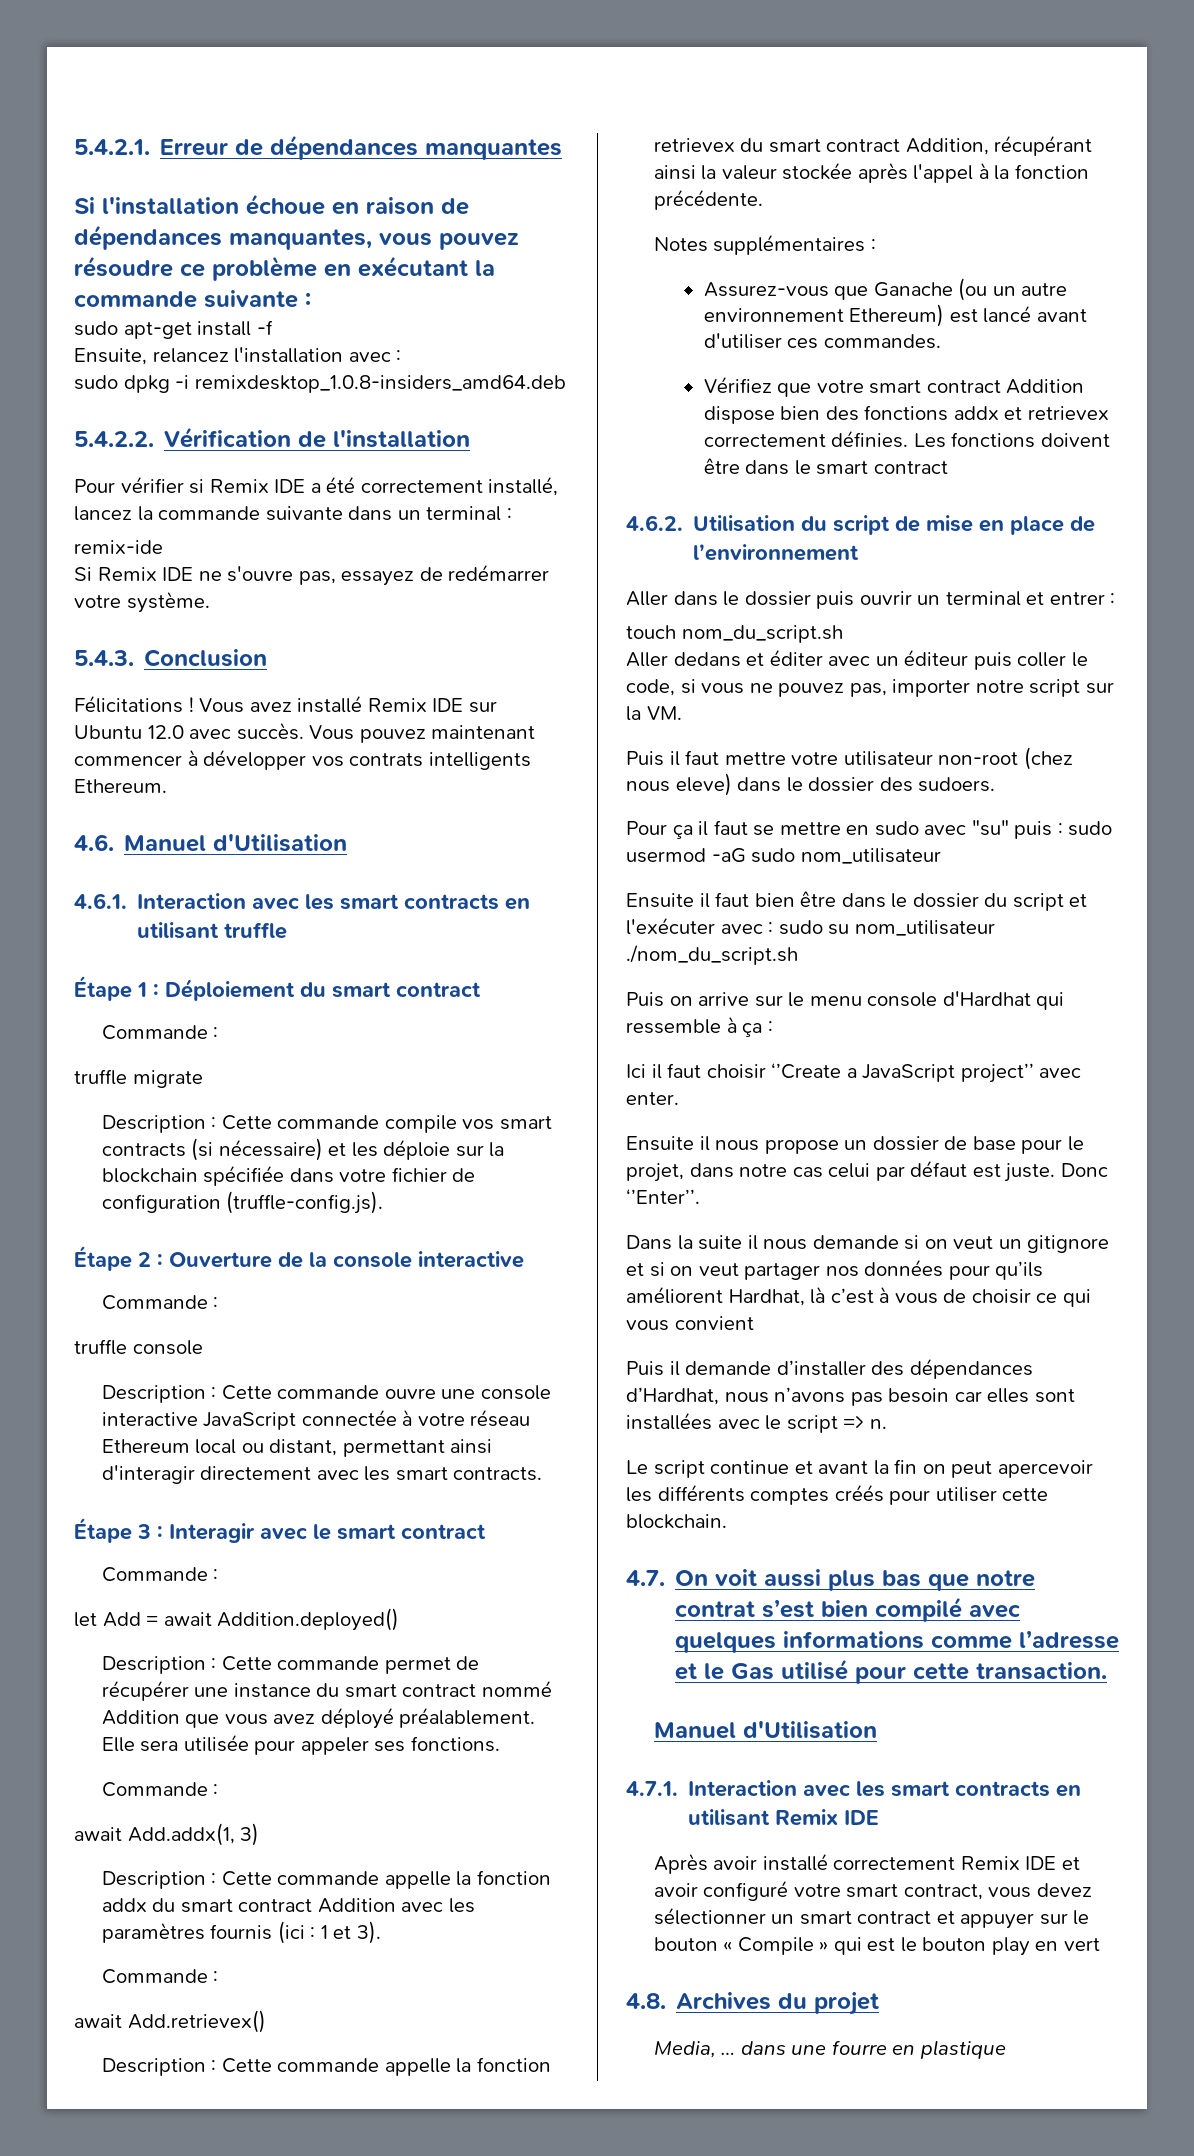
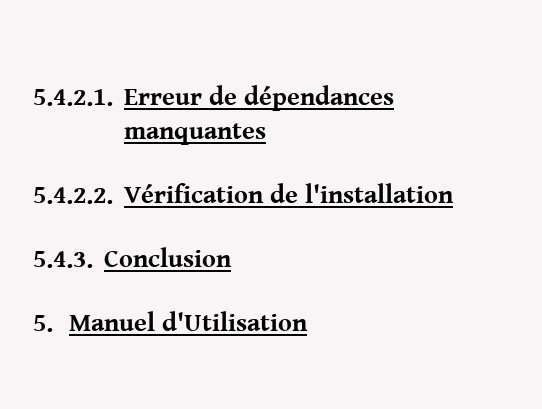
- Si l'installation échoue en raison de dépendances manquantes, vous pouvez résoudre ce problème en exécutant la commande suivante :
- sudo apt-get install -f
- Ensuite, relancez l'installation avec :
- sudo dpkg -i remixdesktop_1.0.8-insiders_amd64.deb
  5.4.2.2. Vérification de l'installation
- Pour vérifier si Remix IDE a été correctement installé, lancez la commande suivante dans un terminal :
- remix-ide
- Si Remix IDE ne s'ouvre pas, essayez de redémarrer votre système.
  5.4.3. Conclusion
- Félicitations ! Vous avez installé Remix IDE sur Ubuntu 12.0 avec succès. Vous pouvez maintenant commencer à développer vos contrats intelligents Ethereum.
- 4.6. Manuel d'Utilisation
- 4.6.1. Interaction avec les smart contracts en utilisant truffle
- Étape 1 : Déploiement du smart contract
- Commande :
- truffle migrate
- Description : Cette commande compile vos smart contracts (si nécessaire) et les déploie sur la blockchain spécifiée dans votre fichier de configuration (truffle-config.js).
- Étape 2 : Ouverture de la console interactive
- Commande :
- truffle console
- Description : Cette commande ouvre une console interactive JavaScript connectée à votre réseau Ethereum local ou distant, permettant ainsi d'interagir directement avec les smart contracts.
- Étape 3 : Interagir avec le smart contract
- Commande :
- let Add = await Addition.deployed()
- Description : Cette commande permet de récupérer une instance du smart contract nommé Addition que vous avez déployé préalablement. Elle sera utilisée pour appeler ses fonctions.
- Commande :
- await Add.addx(1, 3)
- Description : Cette commande appelle la fonction addx du smart contract Addition avec les paramètres fournis (ici : 1 et 3).
- Commande :
- await Add.retrievex()
- Description : Cette commande appelle la fonction retrievex du smart contract Addition, récupérant ainsi la valeur stockée après l'appel à la fonction précédente.
- Notes supplémentaires :
- Assurez-vous que Ganache (ou un autre environnement Ethereum) est lancé avant d'utiliser ces commandes.
- Vérifiez que votre smart contract Addition dispose bien des fonctions addx et retrievex correctement définies. Les fonctions doivent être dans le smart contract
- 4.6.2. Utilisation du script de mise en place de l’environnement
- Aller dans le dossier puis ouvrir un terminal et entrer :
- touch nom_du_script.sh
- Aller dedans et éditer avec un éditeur puis coller le code, si vous ne pouvez pas, importer notre script sur la VM.
- Puis il faut mettre votre utilisateur non-root (chez nous eleve) dans le dossier des sudoers.
- Pour ça il faut se mettre en sudo avec "su" puis : sudo usermod -aG sudo nom_utilisateur
- Ensuite il faut bien être dans le dossier du script et l'exécuter avec : sudo su nom_utilisateur ./nom_du_script.sh
- Puis on arrive sur le menu console d'Hardhat qui ressemble à ça :
- Ici il faut choisir ‘’Create a JavaScript project’’ avec enter.
- Ensuite il nous propose un dossier de base pour le projet, dans notre cas celui par défaut est juste. Donc ‘’Enter’’.
- Dans la suite il nous demande si on veut un gitignore et si on veut partager nos données pour qu’ils améliorent Hardhat, là c’est à vous de choisir ce qui vous convient
- Puis il demande d’installer des dépendances d’Hardhat, nous n’avons pas besoin car elles sont installées avec le script => n.
- Le script continue et avant la fin on peut apercevoir les différents comptes créés pour utiliser cette blockchain.
- 4.7. On voit aussi plus bas que notre contrat s’est bien compilé avec quelques informations comme l’adresse et le Gas utilisé pour cette transaction.
- Manuel d'Utilisation
- 4.7.1. Interaction avec les smart contracts en utilisant Remix IDE
- Après avoir installé correctement Remix IDE et avoir configuré votre smart contract, vous devez sélectionner un smart contract et appuyer sur le bouton « Compile » qui est le bouton play en vert
- 4.8. Archives du projet
- Media, … dans une fourre en plastique
+ 5. Manuel d'Utilisation

